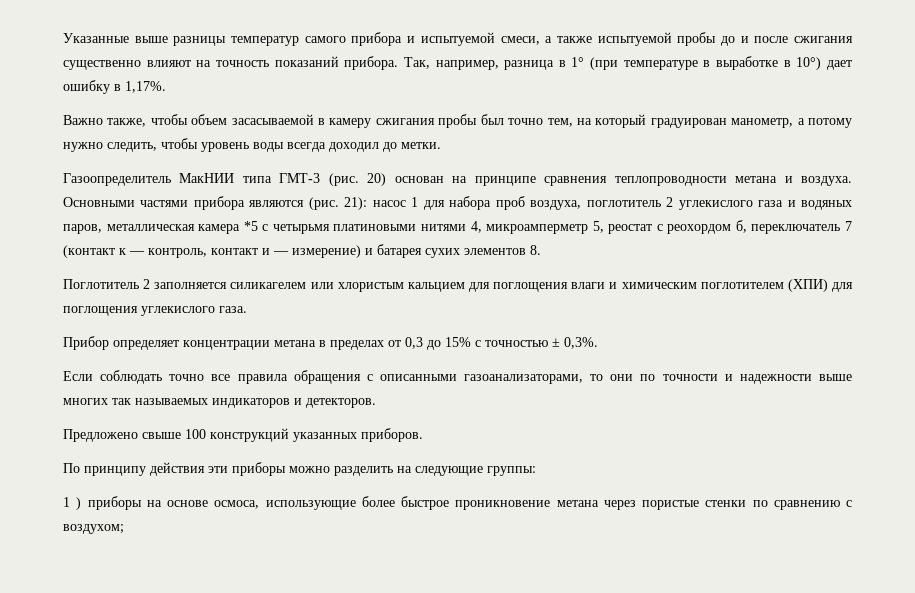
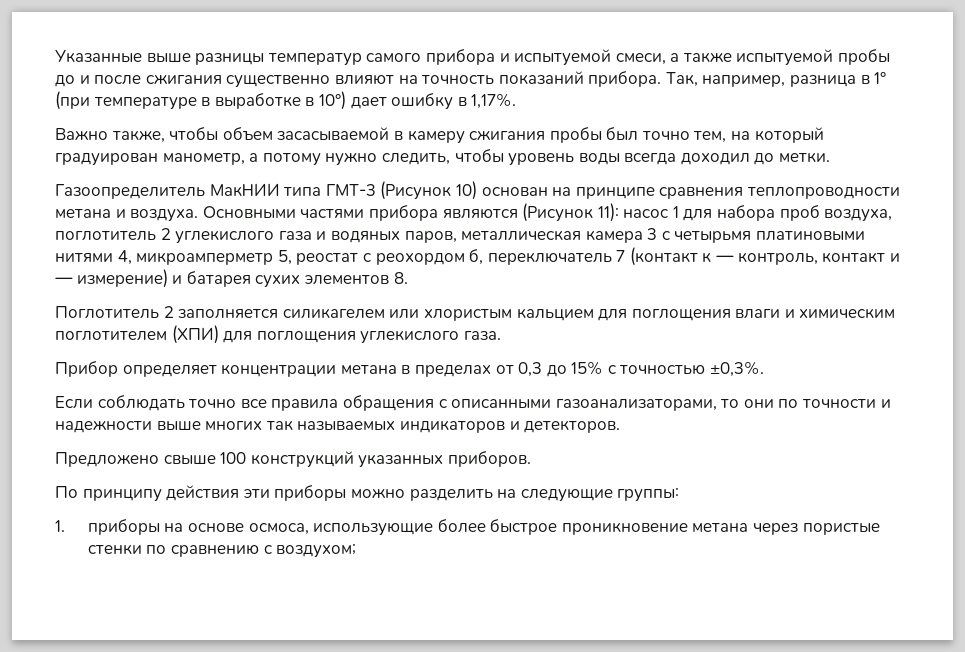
- Газоопределитель МакНИИ типа ГМТ-3 (рис. 20) основан на принципе сравнения теплопроводности метана и воздуха.
+ Газоопределитель МакНИИ типа ГМТ-3 (Рисунок 10) основан на принципе сравнения теплопроводности метана и воздуха.
- Основными частями прибора являются (рис. 21): насос 1 для набора проб воздуха, поглотитель 2 углекислого газа и водяных паров, металлическая камера *5 с четырьмя платиновыми нитями 4, микроамперметр 5, реостат с реохордом б, переключатель 7 (контакт к — контроль, контакт и — измерение) и батарея сухих элементов 8.
+ Основными частями прибора являются (Рисунок 11): насос 1 для набора проб воздуха, поглотитель 2 углекислого газа и водяных паров, металлическая камера 3 с четырьмя платиновыми нитями 4, микроамперметр 5, реостат с реохордом б, переключатель 7 (контакт к — контроль, контакт и — измерение) и батарея сухих элементов 8.
- Прибор определяет концентрации метана в пределах от 0,3 до 15% с точностью ± 0,3%.
+ Прибор определяет концентрации метана в пределах от 0,3 до 15% с точностью ±0,3%.
- 1 ) приборы на основе осмоса, использующие более быстрое проникновение метана через пористые стенки по сравнению с воздухом;
+ 1. приборы на основе осмоса, использующие более быстрое проникновение метана через пористые стенки по сравнению с воздухом;

